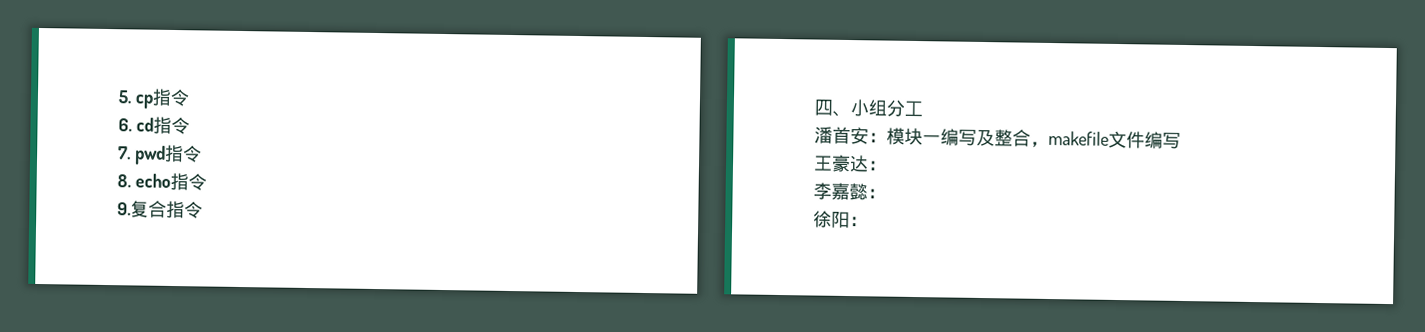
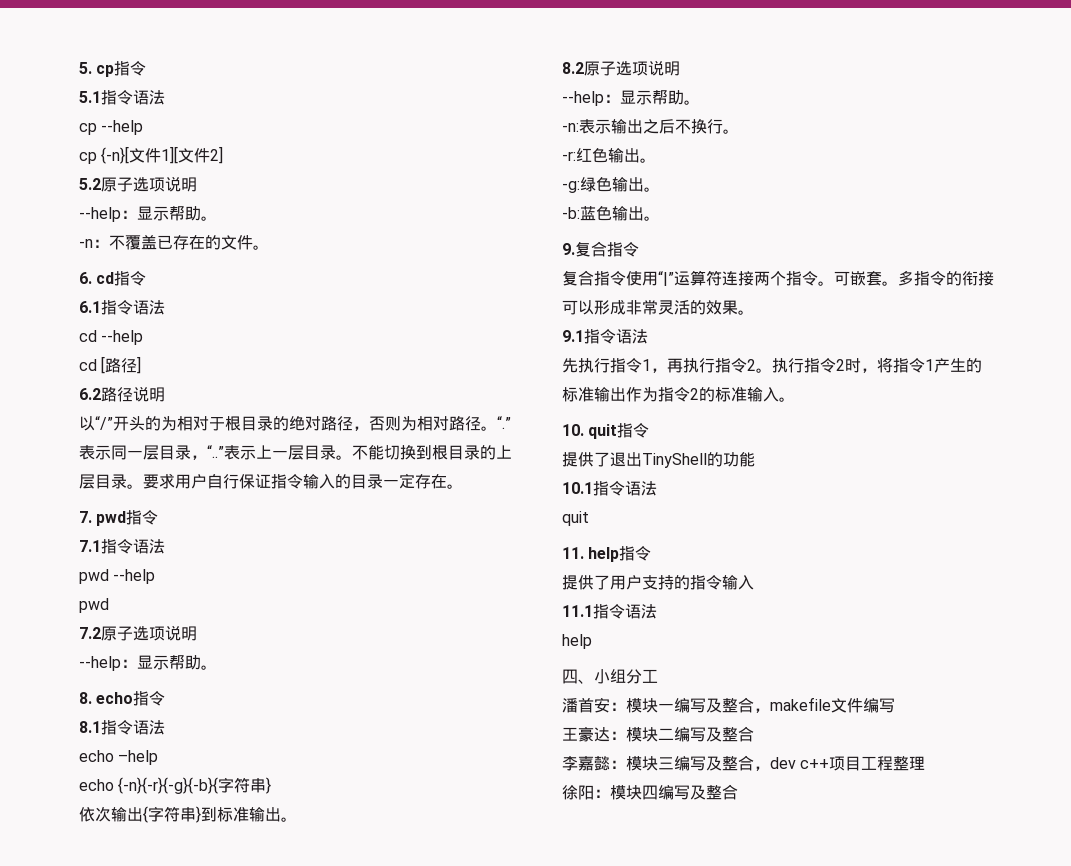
+ 5.1指令语法
+ cp --help
+ cp {-n}[文件1][文件2]
+ 5.2原子选项说明
+ --help：显示帮助。
+ -n：不覆盖已存在的文件。
  6. cd指令
+ 6.1指令语法
+ cd --help
+ cd [路径]
+ 6.2路径说明
+ 以“/”开头的为相对于根目录的绝对路径，否则为相对路径。“.”表示同一层目录，“..”表示上一层目录。不能切换到根目录的上层目录。要求用户自行保证指令输入的目录一定存在。
  7. pwd指令
+ 7.1指令语法
+ pwd --help
+ pwd
+ 7.2原子选项说明
+ --help：显示帮助。
  8. echo指令
+ 8.1指令语法
+ echo –help
+ echo {-n}{-r}{-g}{-b}{字符串}
+ 依次输出{字符串}到标准输出。
+ 8.2原子选项说明
+ --help：显示帮助。
+ -n:表示输出之后不换行。
+ -r:红色输出。
+ -g:绿色输出。
+ -b:蓝色输出。
  9.复合指令
+ 复合指令使用“|”运算符连接两个指令。可嵌套。多指令的衔接可以形成非常灵活的效果。
+ 9.1指令语法
+ 先执行指令1，再执行指令2。执行指令2时，将指令1产生的标准输出作为指令2的标准输入。
+ 10. quit指令
+ 提供了退出TinyShell的功能
+ 10.1指令语法
+ quit
+ 11. help指令
+ 提供了用户支持的指令输入
+ 11.1指令语法
+ help
- 王豪达：
- 李嘉懿：
- 徐阳：
+ 王豪达：模块二编写及整合
+ 李嘉懿：模块三编写及整合，dev c++项目工程整理
+ 徐阳：模块四编写及整合

